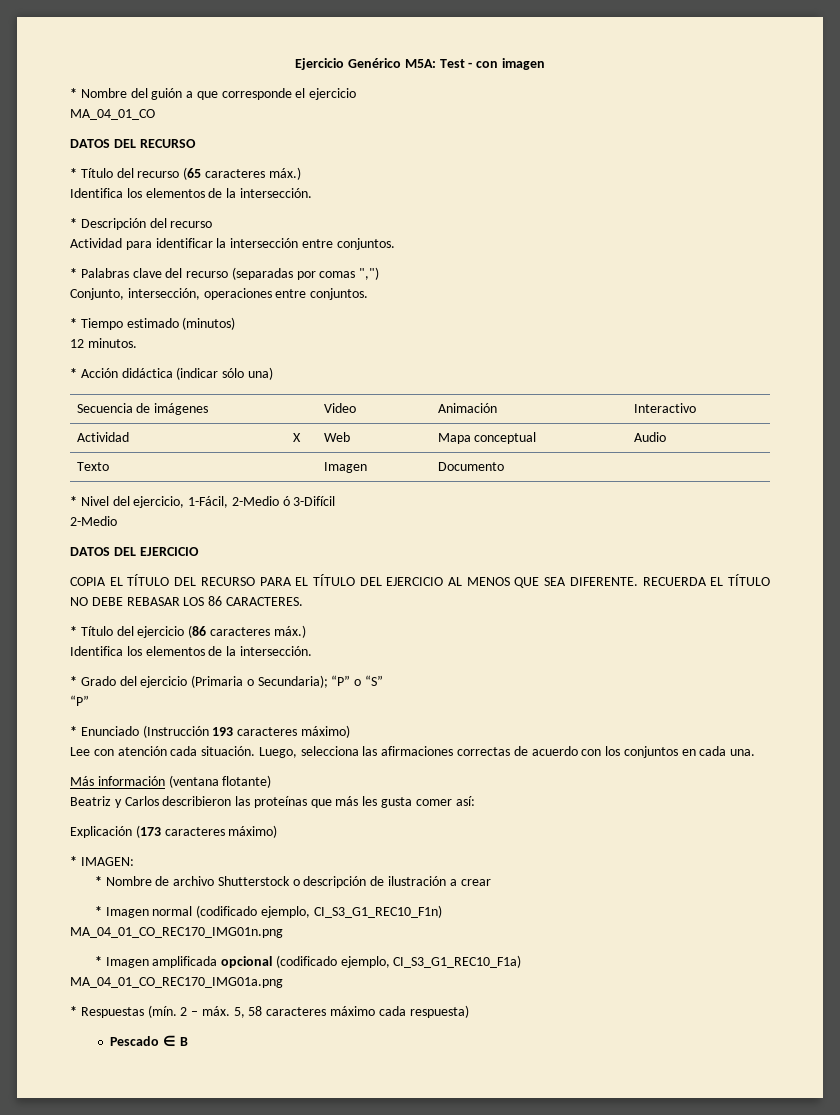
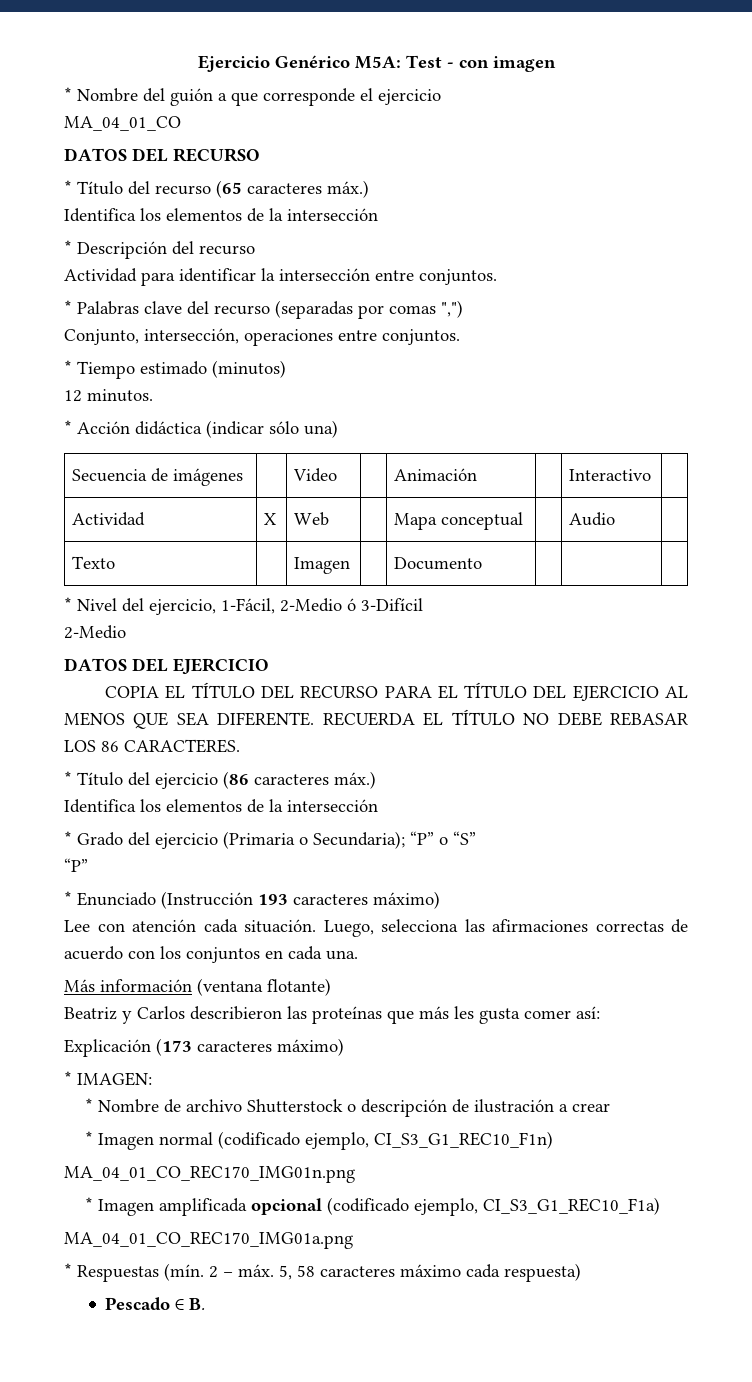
  * Título del recurso (65 caracteres máx.)
- Identifica los elementos de la intersección.
+ Identifica los elementos de la intersección
  * Título del ejercicio (86 caracteres máx.)
- Identifica los elementos de la intersección.
+ Identifica los elementos de la intersección
- Pescado ∈ B
+ Pescado ∈ B.

